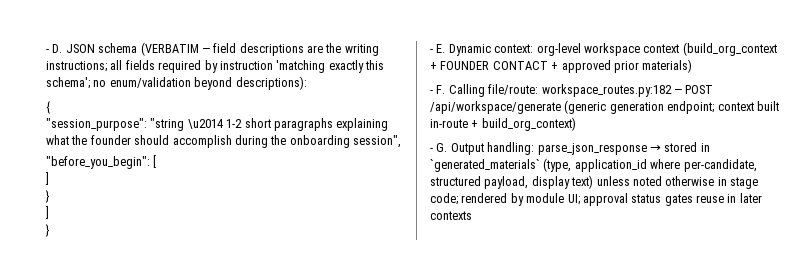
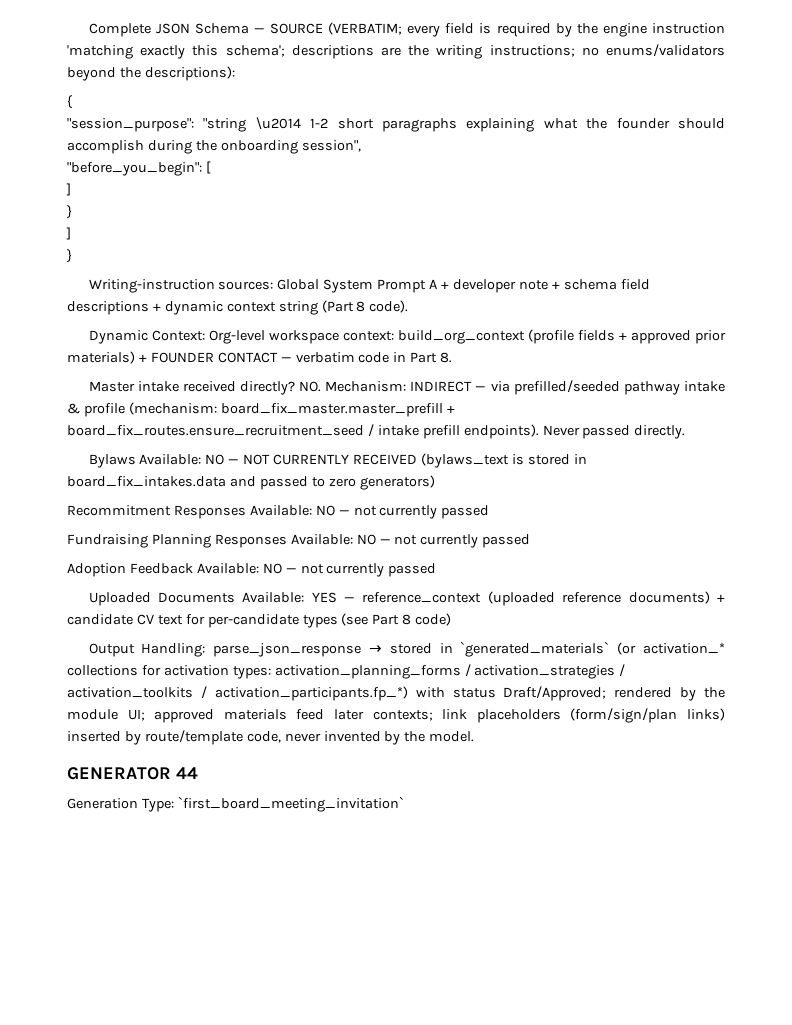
- - D. JSON schema (VERBATIM — field descriptions are the writing instructions; all fields required by instruction 'matching exactly this schema'; no enum/validation beyond descriptions):
+ Complete JSON Schema — SOURCE (VERBATIM; every field is required by the engine instruction 'matching exactly this schema'; descriptions are the writing instructions; no enums/validators beyond the descriptions):
- - E. Dynamic context: org-level workspace context (build_org_context + FOUNDER CONTACT + approved prior materials)
- - F. Calling file/route: workspace_routes.py:182 — POST /api/workspace/generate (generic generation endpoint; context built in-route + build_org_context)
- - G. Output handling: parse_json_response → stored in `generated_materials` (type, application_id where per-candidate, structured payload, display text) unless noted otherwise in stage code; rendered by module UI; approval status gates reuse in later contexts
+ Writing-instruction sources: Global System Prompt A + developer note + schema field descriptions + dynamic context string (Part 8 code).
+ Dynamic Context: Org-level workspace context: build_org_context (profile fields + approved prior materials) + FOUNDER CONTACT — verbatim code in Part 8.
+ Master intake received directly? NO. Mechanism: INDIRECT — via prefilled/seeded pathway intake & profile (mechanism: board_fix_master.master_prefill + board_fix_routes.ensure_recruitment_seed / intake prefill endpoints). Never passed directly.
+ Bylaws Available: NO — NOT CURRENTLY RECEIVED (bylaws_text is stored in board_fix_intakes.data and passed to zero generators)
+ Recommitment Responses Available: NO — not currently passed
+ Fundraising Planning Responses Available: NO — not currently passed
+ Adoption Feedback Available: NO — not currently passed
+ Uploaded Documents Available: YES — reference_context (uploaded reference documents) + candidate CV text for per-candidate types (see Part 8 code)
+ Output Handling: parse_json_response → stored in `generated_materials` (or activation_* collections for activation types: activation_planning_forms / activation_strategies / activation_toolkits / activation_participants.fp_*) with status Draft/Approved; rendered by the module UI; approved materials feed later contexts; link placeholders (form/sign/plan links) inserted by route/template code, never invented by the model.
+ GENERATOR 44
+ Generation Type: `first_board_meeting_invitation`

